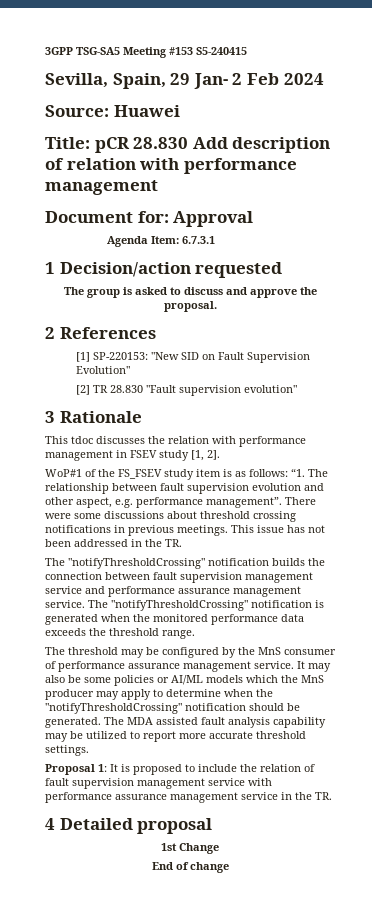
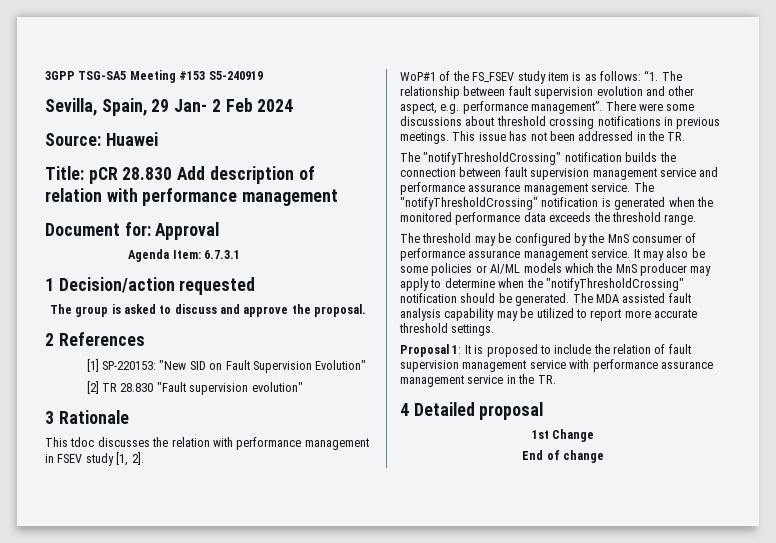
- 3GPP TSG-SA5 Meeting #153 S5-240415
+ 3GPP TSG-SA5 Meeting #153 S5-240919

